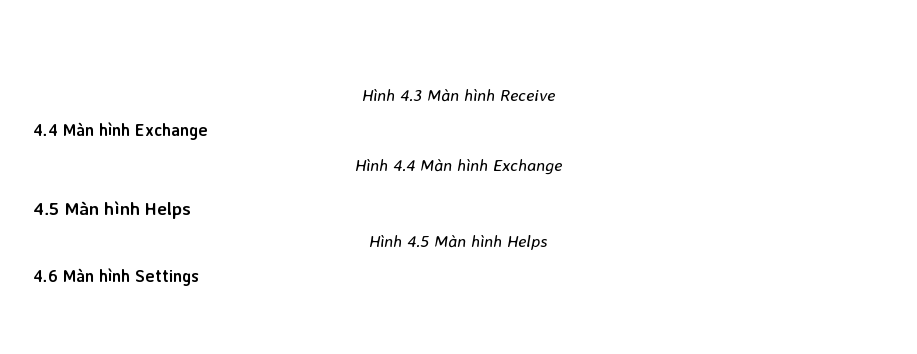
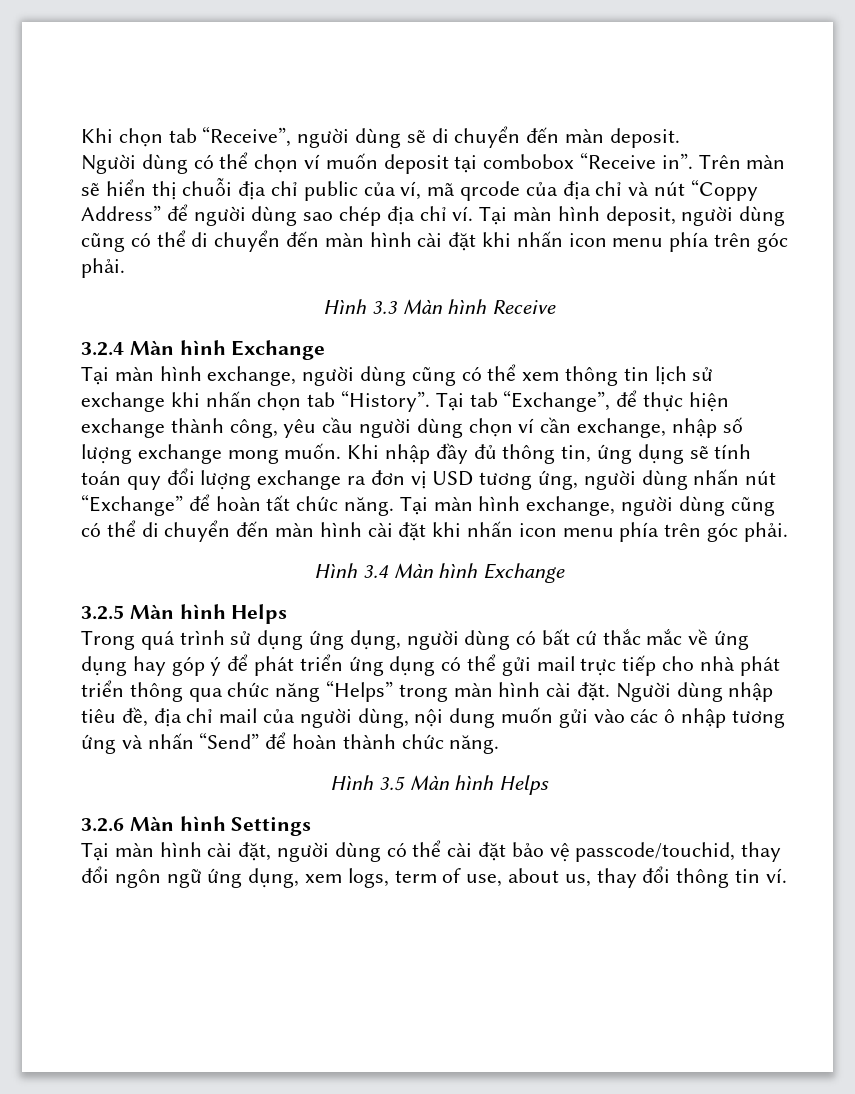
- Hình 4.3 Màn hình Receive
- 4.4 Màn hình Exchange
- Hình 4.4 Màn hình Exchange
- 4.5 Màn hình Helps
- Hình 4.5 Màn hình Helps
- 4.6 Màn hình Settings
+ Khi chọn tab “Receive”, người dùng sẽ di chuyển đến màn deposit.
+ Người dùng có thể chọn ví muốn deposit tại combobox “Receive in”. Trên màn sẽ hiển thị chuỗi địa chỉ public của ví, mã qrcode của địa chỉ và nút “Coppy Address” để người dùng sao chép địa chỉ ví. Tại màn hình deposit, người dùng cũng có thể di chuyển đến màn hình cài đặt khi nhấn icon menu phía trên góc phải.
+ Hình 3.3 Màn hình Receive
+ 3.2.4 Màn hình Exchange
+ Tại màn hình exchange, người dùng cũng có thể xem thông tin lịch sử exchange khi nhấn chọn tab “History”. Tại tab “Exchange”, để thực hiện exchange thành công, yêu cầu người dùng chọn ví cần exchange, nhập số lượng exchange mong muốn. Khi nhập đầy đủ thông tin, ứng dụng sẽ tính toán quy đổi lượng exchange ra đơn vị USD tương ứng, người dùng nhấn nút “Exchange” để hoàn tất chức năng. Tại màn hình exchange, người dùng cũng có thể di chuyển đến màn hình cài đặt khi nhấn icon menu phía trên góc phải.
+ Hình 3.4 Màn hình Exchange
+ 3.2.5 Màn hình Helps
+ Trong quá trình sử dụng ứng dụng, người dùng có bất cứ thắc mắc về ứng dụng hay góp ý để phát triển ứng dụng có thể gửi mail trực tiếp cho nhà phát triển thông qua chức năng “Helps” trong màn hình cài đặt. Người dùng nhập tiêu đề, địa chỉ mail của người dùng, nội dung muốn gửi vào các ô nhập tương ứng và nhấn “Send” để hoàn thành chức năng.
+ Hình 3.5 Màn hình Helps
+ 3.2.6 Màn hình Settings
+ Tại màn hình cài đặt, người dùng có thể cài đặt bảo vệ passcode/touchid, thay đổi ngôn ngữ ứng dụng, xem logs, term of use, about us, thay đổi thông tin ví.

